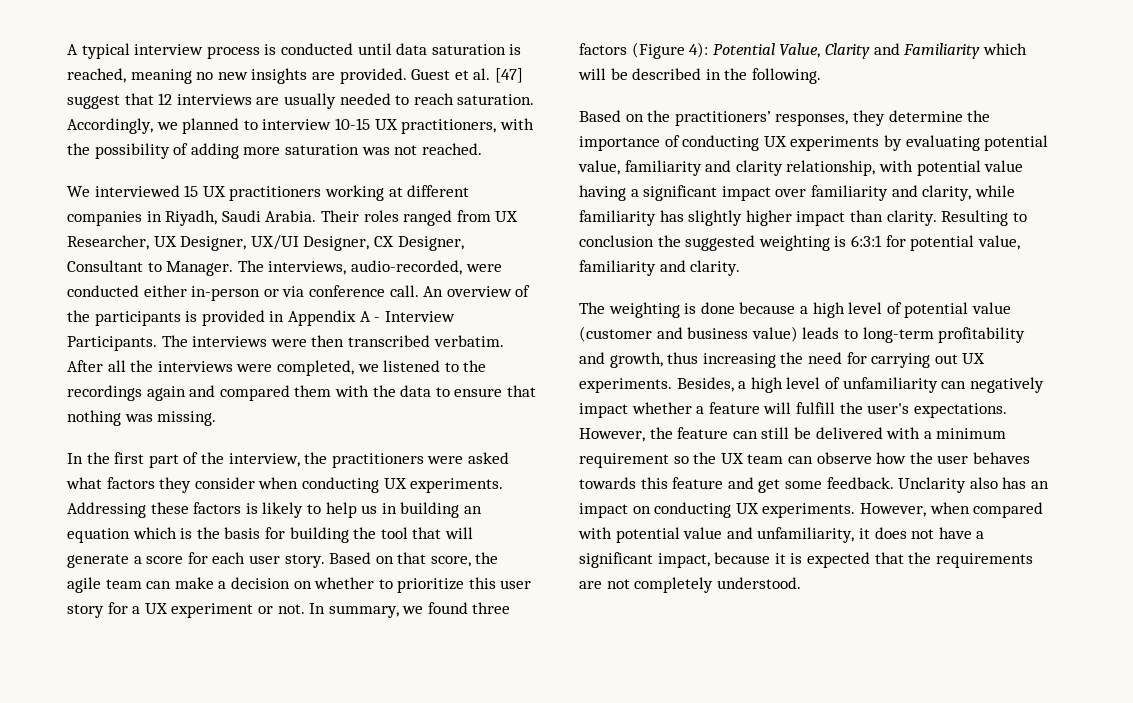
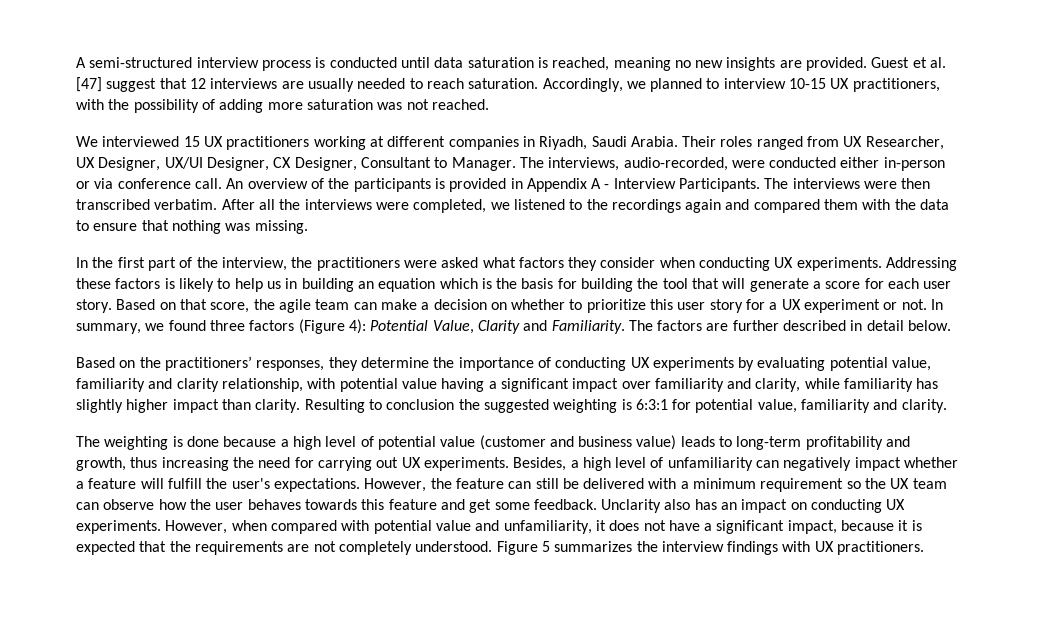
- A typical interview process is conducted until data saturation is reached, meaning no new insights are provided.
+ A semi-structured interview process is conducted until data saturation is reached, meaning no new insights are provided.
- In summary, we found three factors (Figure 4): Potential Value, Clarity and Familiarity which will be described in the following.
+ In summary, we found three factors (Figure 4): Potential Value, Clarity and Familiarity. The factors are further described in detail below.
+ Figure 5 summarizes the interview findings with UX practitioners.

